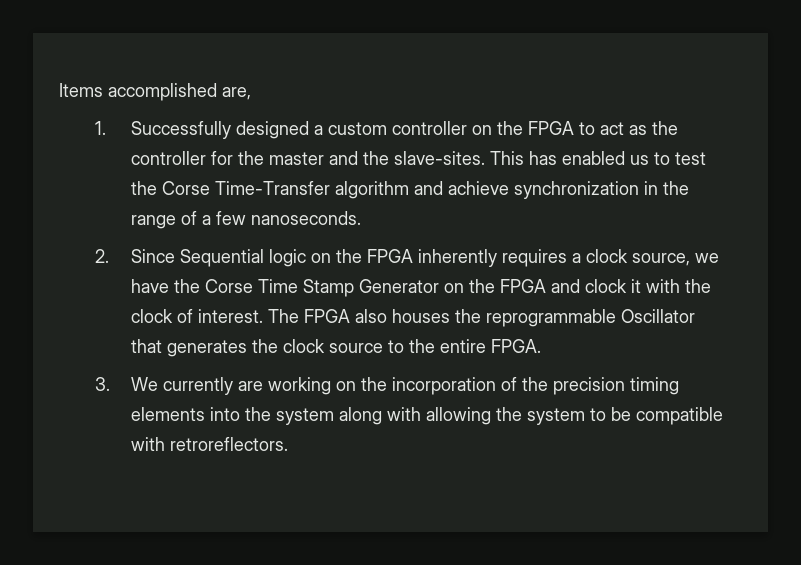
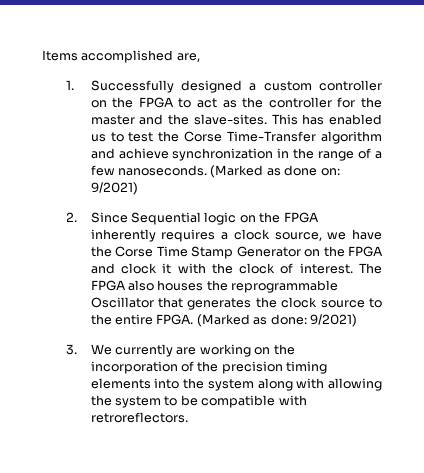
+ (Marked as done on: 9/2021)
+ (Marked as done: 9/2021)

